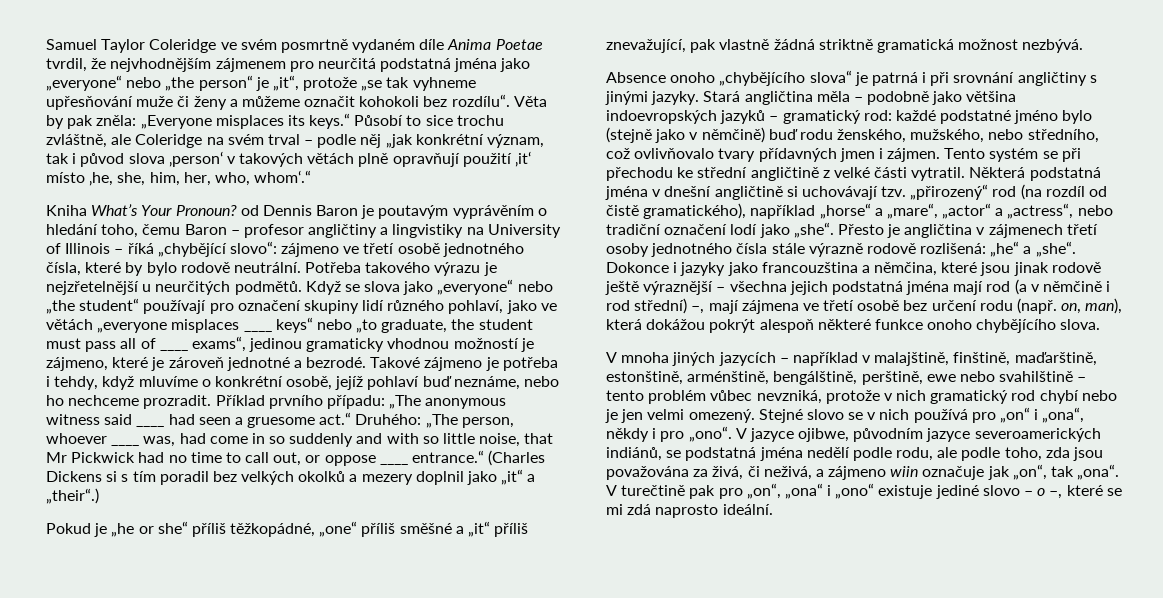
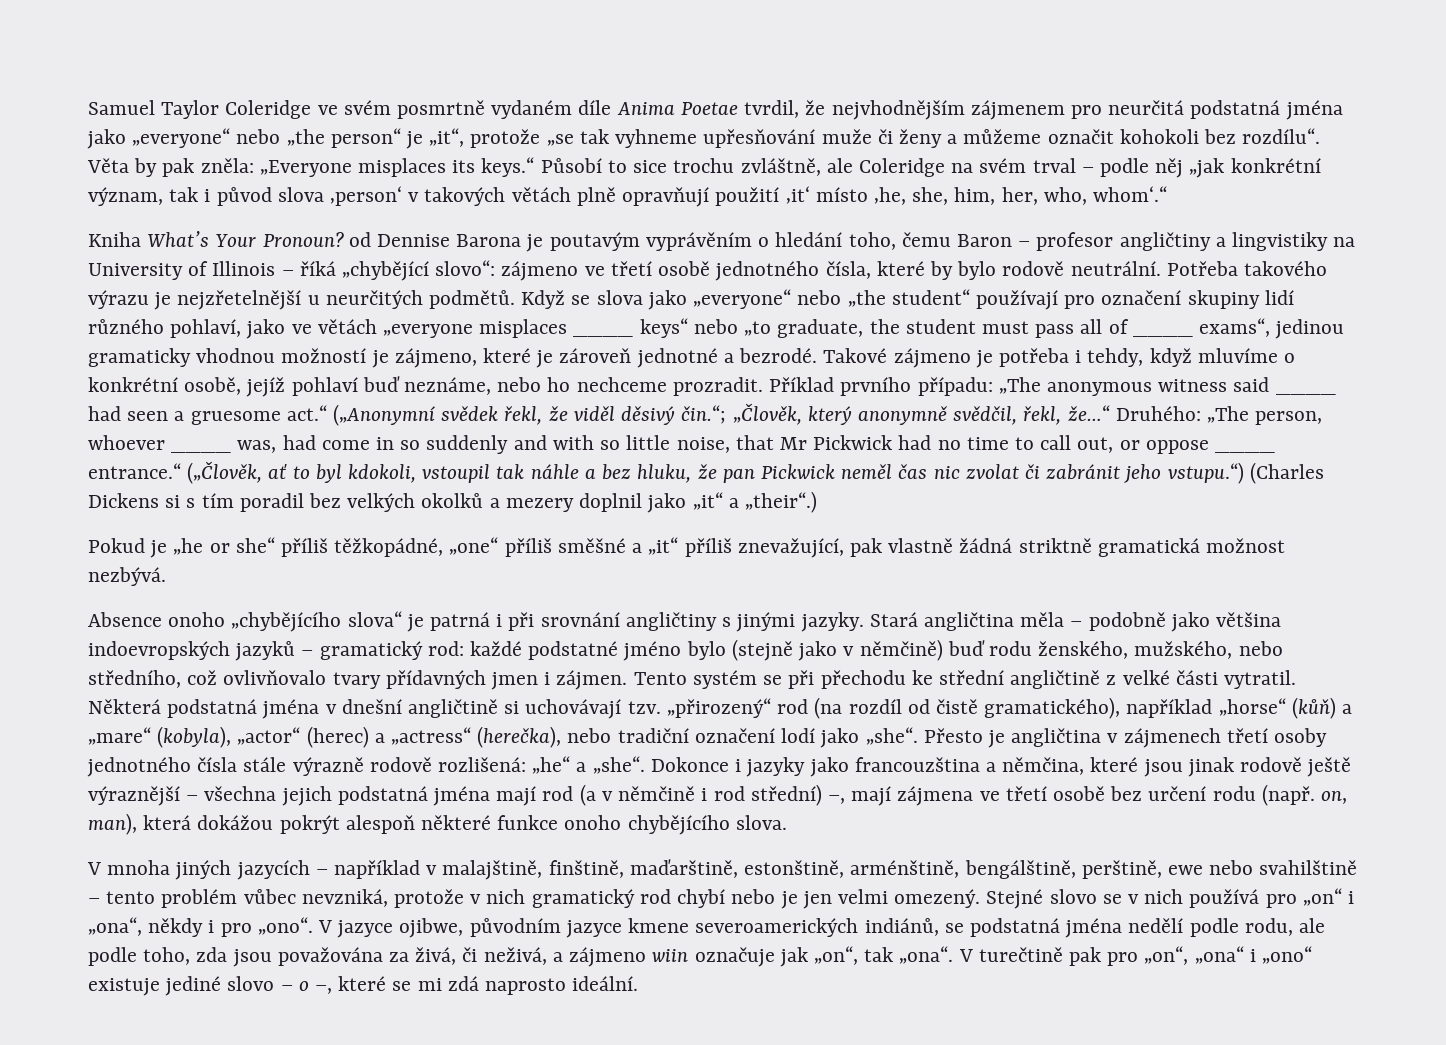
- Kniha What’s Your Pronoun? od Dennis Baron je poutavým vyprávěním o hledání toho, čemu Baron – profesor angličtiny a lingvistiky na University of Illinois – říká „chybějící slovo“: zájmeno ve třetí osobě jednotného čísla, které by bylo rodově neutrální.
+ Kniha What’s Your Pronoun? od Dennise Barona je poutavým vyprávěním o hledání toho, čemu Baron – profesor angličtiny a lingvistiky na University of Illinois – říká „chybějící slovo“: zájmeno ve třetí osobě jednotného čísla, které by bylo rodově neutrální.
- Příklad prvního případu: „The anonymous witness said ____ had seen a gruesome act.“ Druhého: „The person, whoever ____ was, had come in so suddenly and with so little noise, that Mr Pickwick had no time to call out, or oppose ____ entrance.“ (Charles Dickens si s tím poradil bez velkých okolků a mezery doplnil jako „it“ a „their“.)
+ Příklad prvního případu: „The anonymous witness said ____ had seen a gruesome act.“ („Anonymní svědek řekl, že viděl děsivý čin.“; „Člověk, který anonymně svědčil, řekl, že…“ Druhého: „The person, whoever ____ was, had come in so suddenly and with so little noise, that Mr Pickwick had no time to call out, or oppose ____ entrance.“ („Člověk, ať to byl kdokoli, vstoupil tak náhle a bez hluku, že pan Pickwick neměl čas nic zvolat či zabránit jeho vstupu.“) (Charles Dickens si s tím poradil bez velkých okolků a mezery doplnil jako „it“ a „their“.)
- „přirozený“ rod (na rozdíl od čistě gramatického), například „horse“ a „mare“, „actor“ a „actress“, nebo tradiční označení lodí jako „she“.
+ „přirozený“ rod (na rozdíl od čistě gramatického), například „horse“ (kůň) a „mare“ (kobyla), „actor“ (herec) a „actress“ (herečka), nebo tradiční označení lodí jako „she“.
- V jazyce ojibwe, původním jazyce severoamerických indiánů, se podstatná jména nedělí podle rodu, ale podle toho, zda jsou považována za živá, či neživá, a zájmeno wiin označuje jak „on“, tak „ona“.
+ V jazyce ojibwe, původním jazyce kmene severoamerických indiánů, se podstatná jména nedělí podle rodu, ale podle toho, zda jsou považována za živá, či neživá, a zájmeno wiin označuje jak „on“, tak „ona“.

